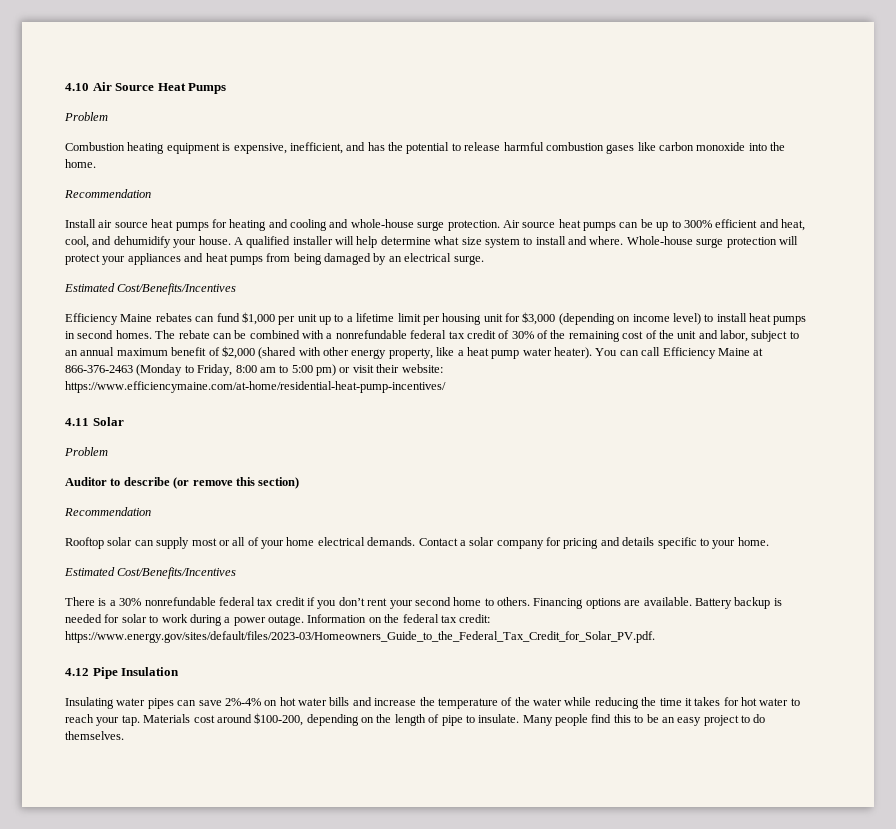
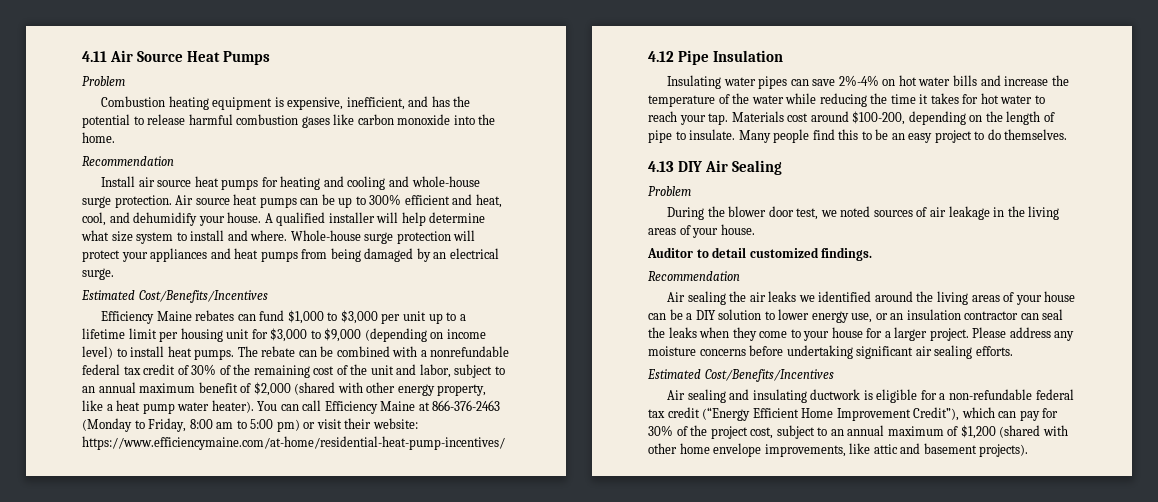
- 4.10 Air Source Heat Pumps
+ 4.11 Air Source Heat Pumps
- Efficiency Maine rebates can fund $1,000 per unit up to a lifetime limit per housing unit for $3,000 (depending on income level) to install heat pumps in second homes.
+ Efficiency Maine rebates can fund $1,000 to $3,000 per unit up to a lifetime limit per housing unit for $3,000 to $9,000 (depending on income level) to install heat pumps.
- 4.11 Solar
- Problem
- Auditor to describe (or remove this section)
- Recommendation
- Rooftop solar can supply most or all of your home electrical demands. Contact a solar company for pricing and details specific to your home.
- Estimated Cost/Benefits/Incentives
- There is a 30% nonrefundable federal tax credit if you don’t rent your second home to others. Financing options are available. Battery backup is needed for solar to work during a power outage. Information on the federal tax credit: https://www.energy.gov/sites/default/files/2023-03/Homeowners_Guide_to_the_Federal_Tax_Credit_for_Solar_PV.pdf.
+ 4.13 DIY Air Sealing
+ Problem
+ During the blower door test, we noted sources of air leakage in the living areas of your house.
+ Auditor to detail customized findings.
+ Recommendation
+ Air sealing the air leaks we identified around the living areas of your house can be a DIY solution to lower energy use, or an insulation contractor can seal the leaks when they come to your house for a larger project. Please address any moisture concerns before undertaking significant air sealing efforts.
+ Estimated Cost/Benefits/Incentives
+ Air sealing and insulating ductwork is eligible for a non-refundable federal tax credit (“Energy Efficient Home Improvement Credit”), which can pay for 30% of the project cost, subject to an annual maximum of $1,200 (shared with other home envelope improvements, like attic and basement projects).

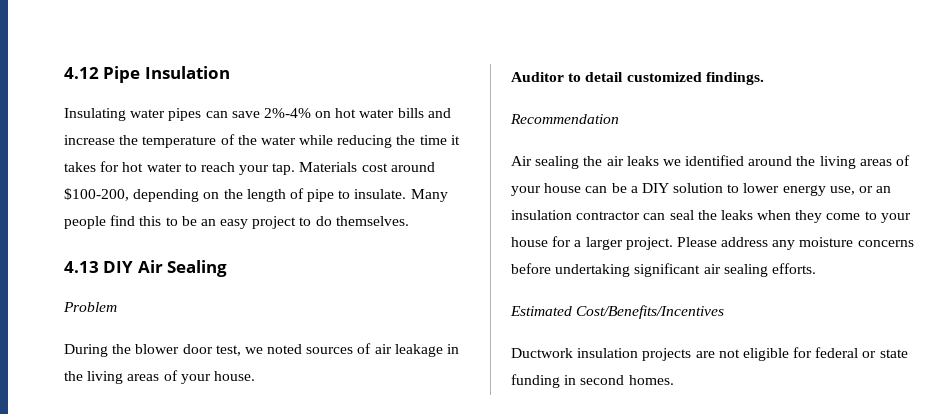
- 4.11 Air Source Heat Pumps
- Problem
- Combustion heating equipment is expensive, inefficient, and has the potential to release harmful combustion gases like carbon monoxide into the home.
- Recommendation
- Install air source heat pumps for heating and cooling and whole-house surge protection. Air source heat pumps can be up to 300% efficient and heat, cool, and dehumidify your house. A qualified installer will help determine what size system to install and where. Whole-house surge protection will protect your appliances and heat pumps from being damaged by an electrical surge.
- Estimated Cost/Benefits/Incentives
- Efficiency Maine rebates can fund $1,000 to $3,000 per unit up to a lifetime limit per housing unit for $3,000 to $9,000 (depending on income level) to install heat pumps. The rebate can be combined with a nonrefundable federal tax credit of 30% of the remaining cost of the unit and labor, subject to an annual maximum benefit of $2,000 (shared with other energy property, like a heat pump water heater). You can call Efficiency Maine at 866-376-2463 (Monday to Friday, 8:00 am to 5:00 pm) or visit their website: https://www.efficiencymaine.com/at-home/residential-heat-pump-incentives/
- Air sealing and insulating ductwork is eligible for a non-refundable federal tax credit (“Energy Efficient Home Improvement Credit”), which can pay for 30% of the project cost, subject to an annual maximum of $1,200 (shared with other home envelope improvements, like attic and basement projects).
+ Ductwork insulation projects are not eligible for federal or state funding in second homes.

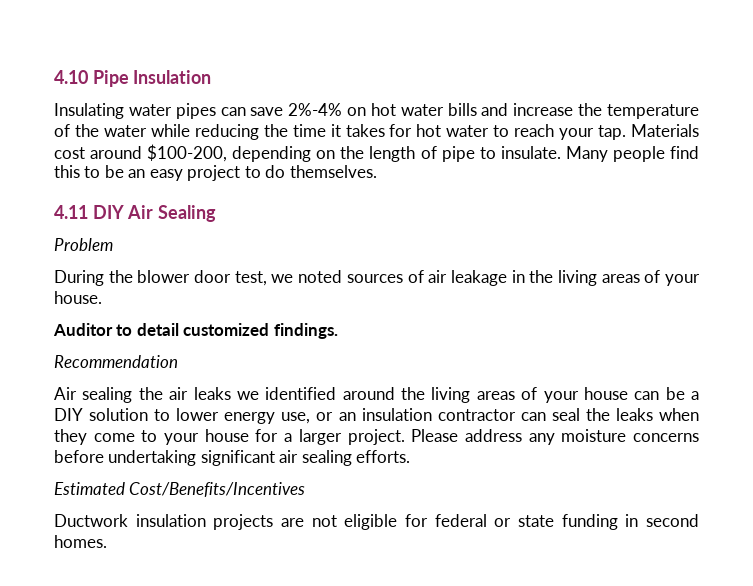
- 4.12 Pipe Insulation
+ 4.10 Pipe Insulation
- 4.13 DIY Air Sealing
+ 4.11 DIY Air Sealing

